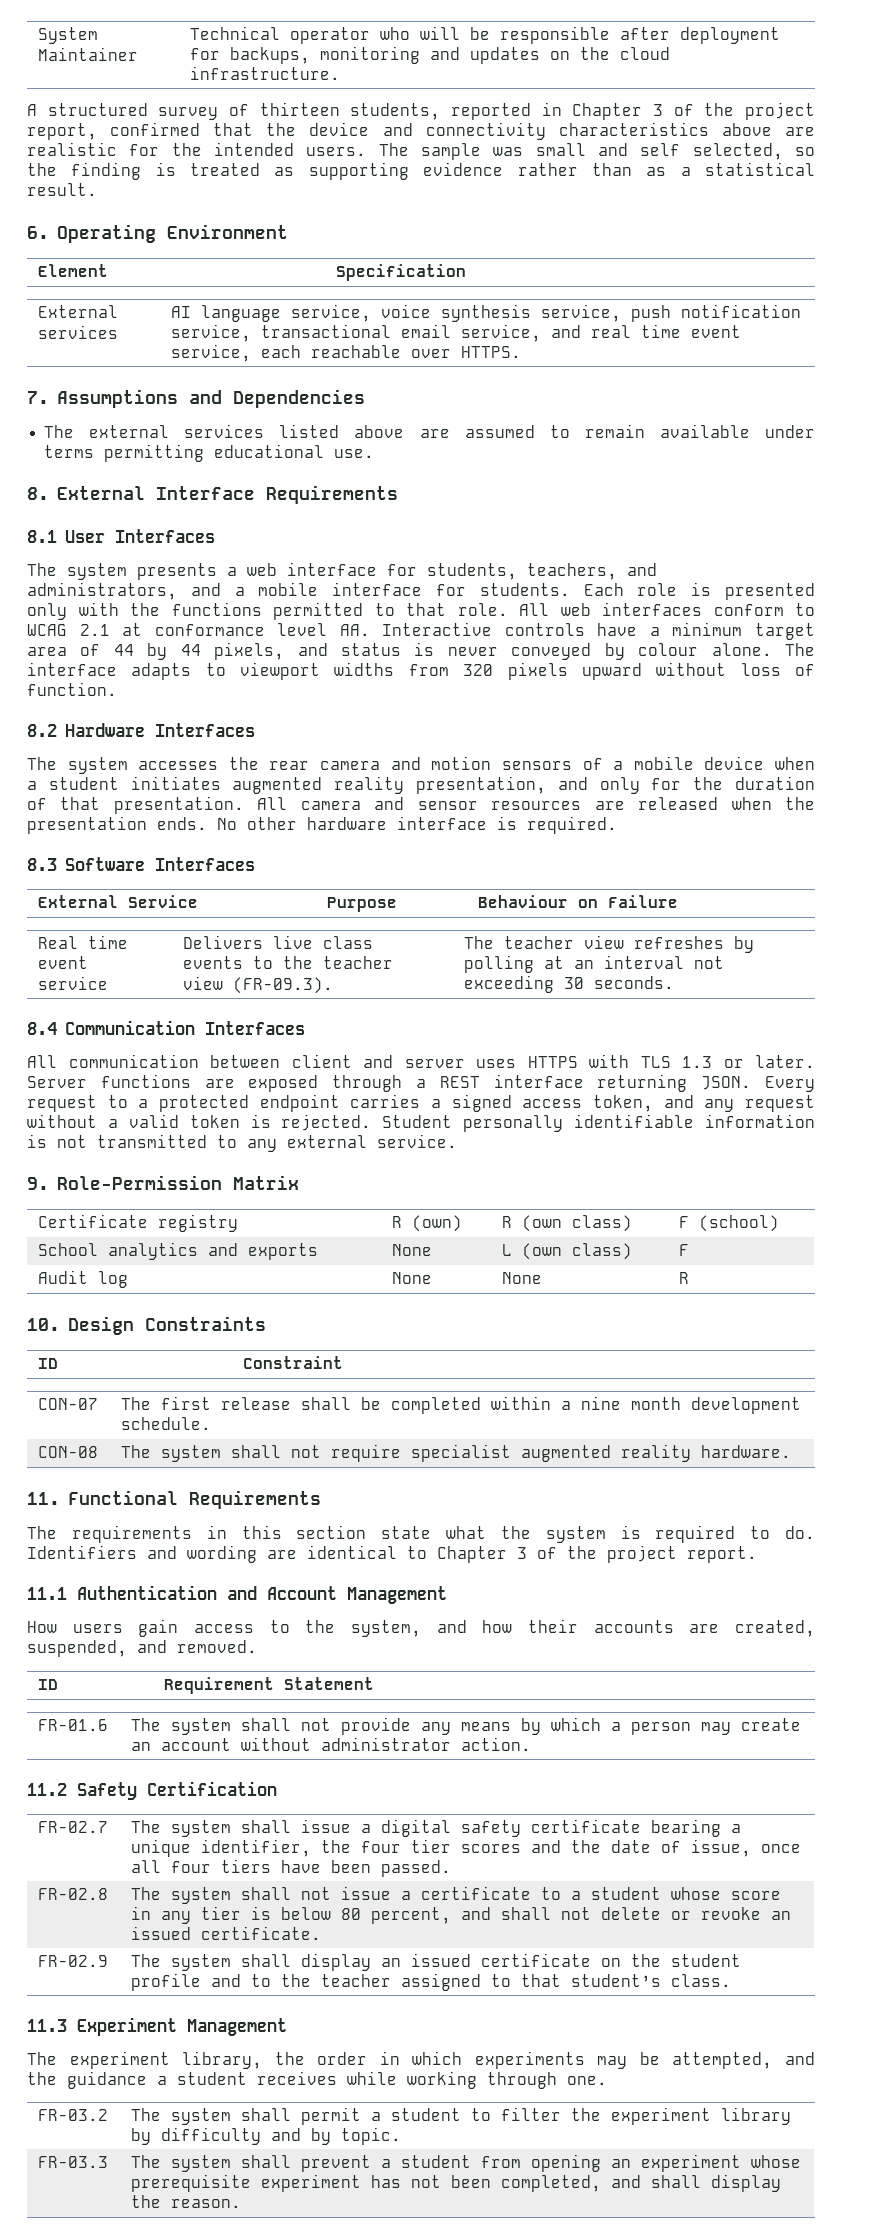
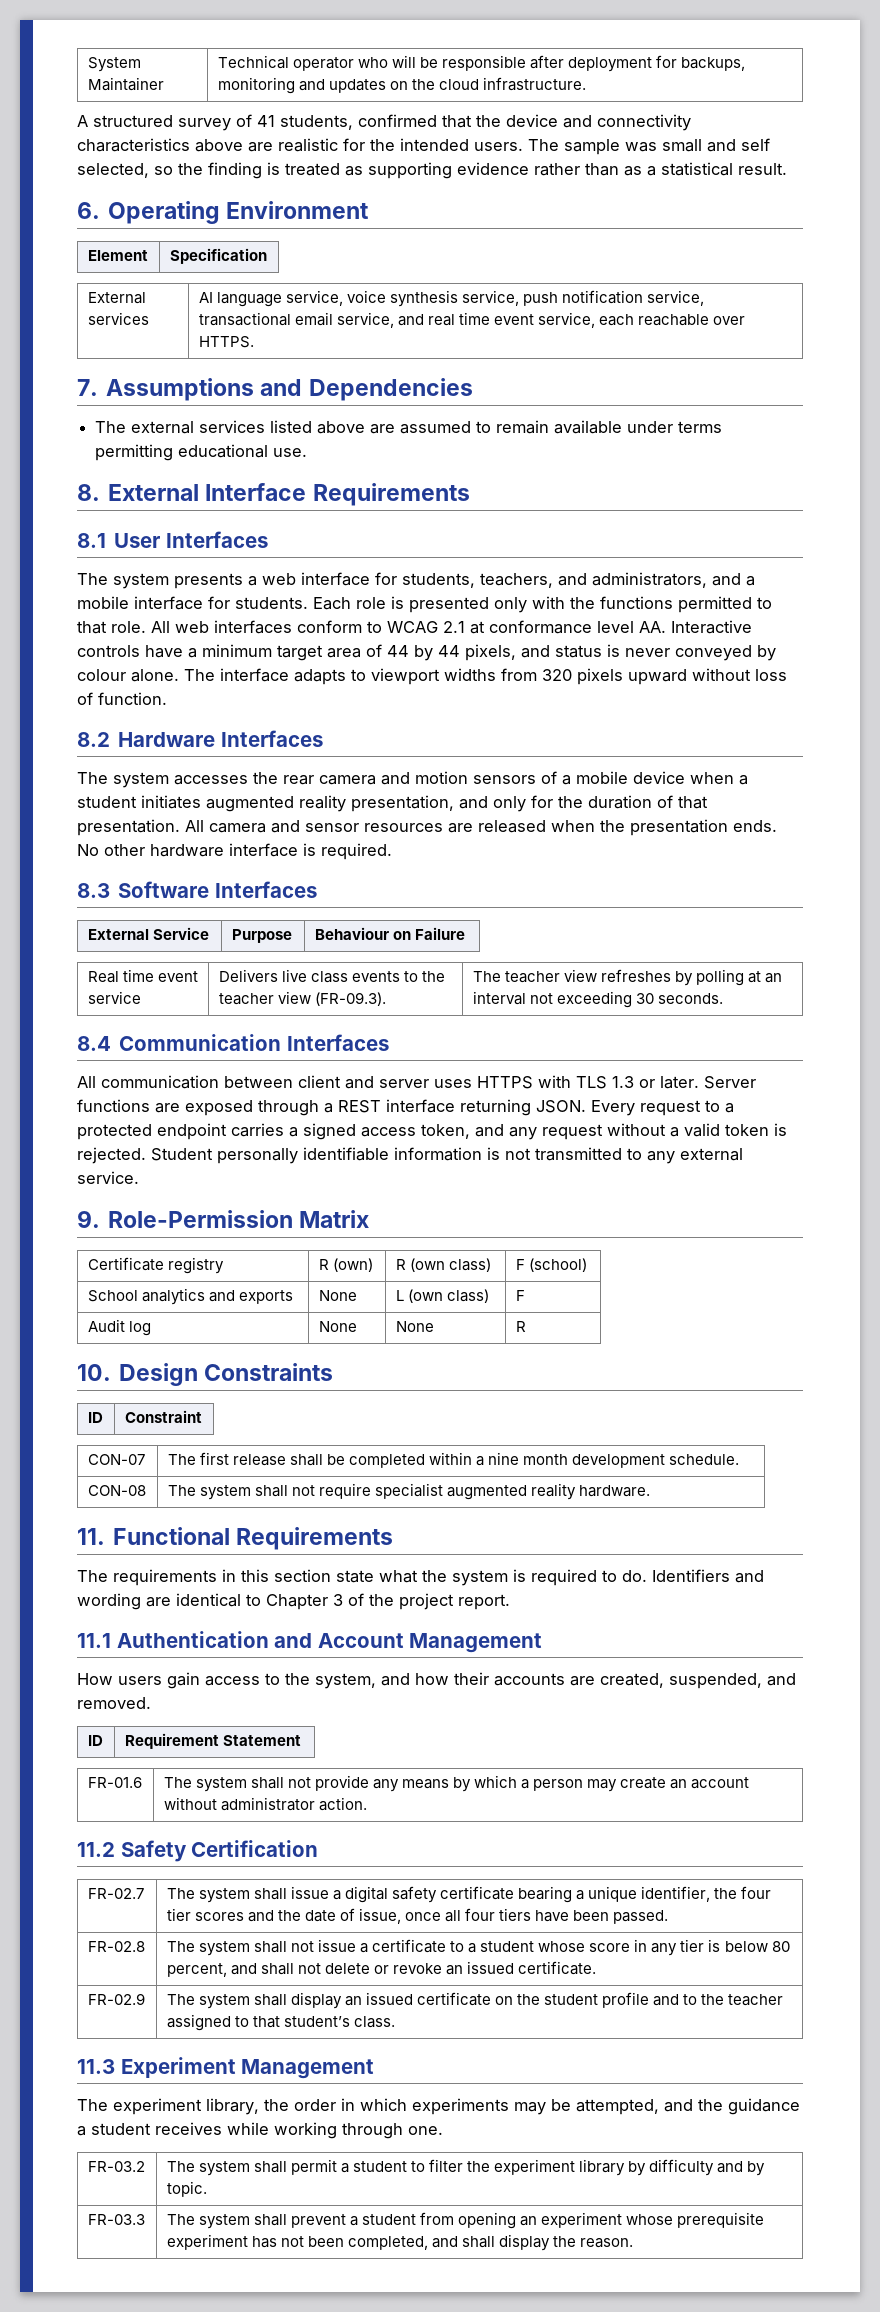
- A structured survey of thirteen students, reported in Chapter 3 of the project report, confirmed that the device and connectivity characteristics above are realistic for the intended users.
+ A structured survey of 41 students, confirmed that the device and connectivity characteristics above are realistic for the intended users.

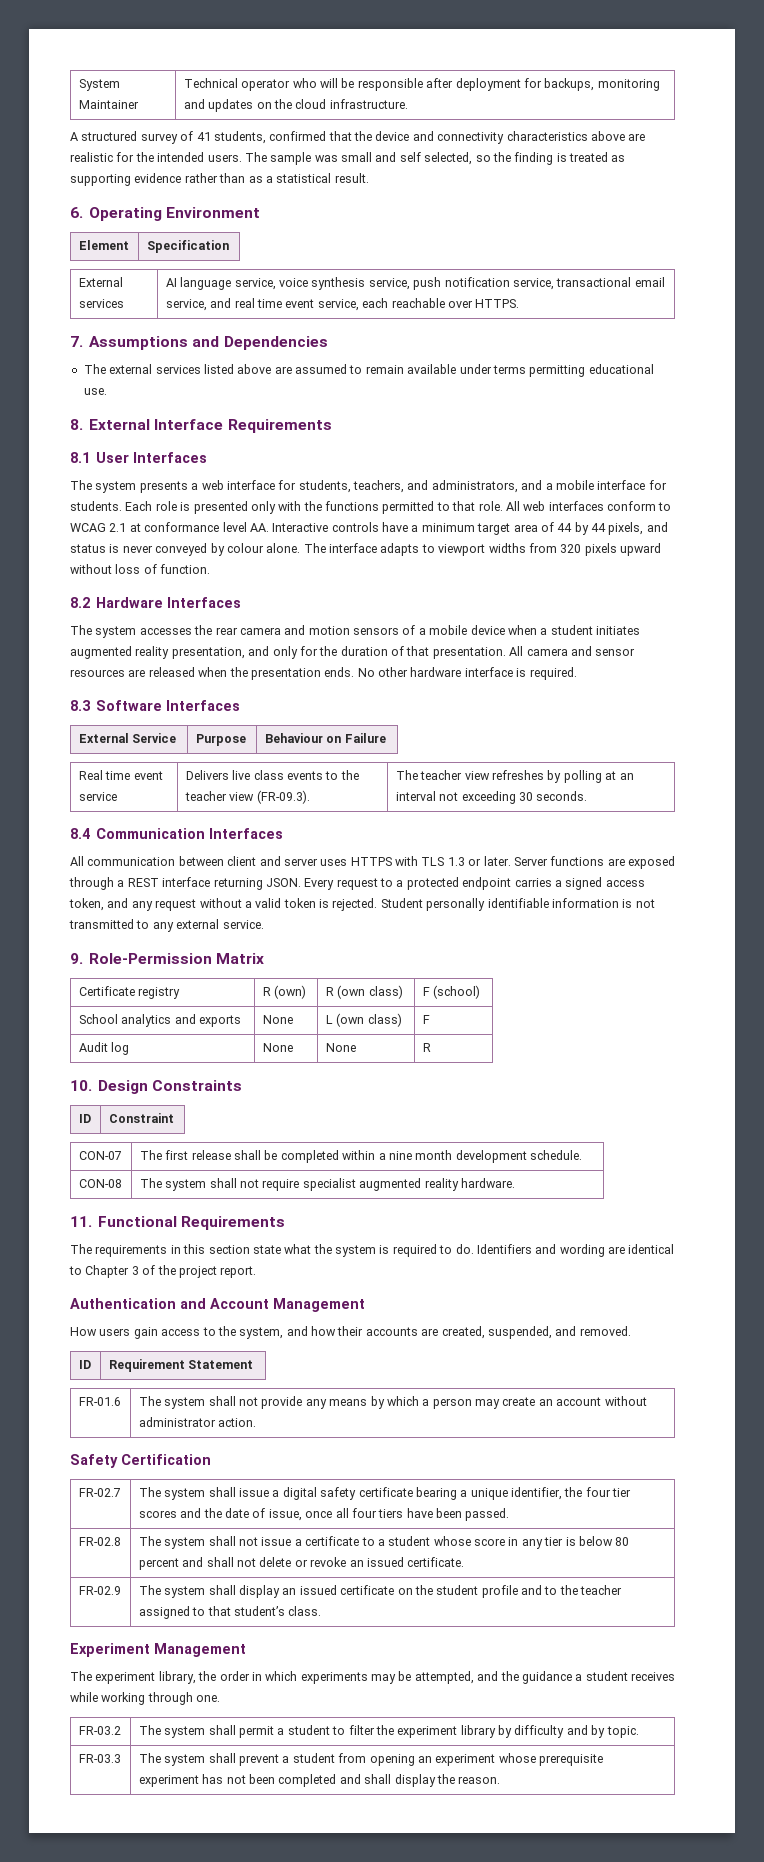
- 11.1 Authentication and Account Management
+ Authentication and Account Management
- 11.2 Safety Certification
+ Safety Certification
- FR-02.8 | The system shall not issue a certificate to a student whose score in any tier is below 80 percent, and shall not delete or revoke an issued certificate.
+ FR-02.8 | The system shall not issue a certificate to a student whose score in any tier is below 80 percent and shall not delete or revoke an issued certificate.
- 11.3 Experiment Management
+ Experiment Management
- FR-03.3 | The system shall prevent a student from opening an experiment whose prerequisite experiment has not been completed, and shall display the reason.
+ FR-03.3 | The system shall prevent a student from opening an experiment whose prerequisite experiment has not been completed and shall display the reason.

